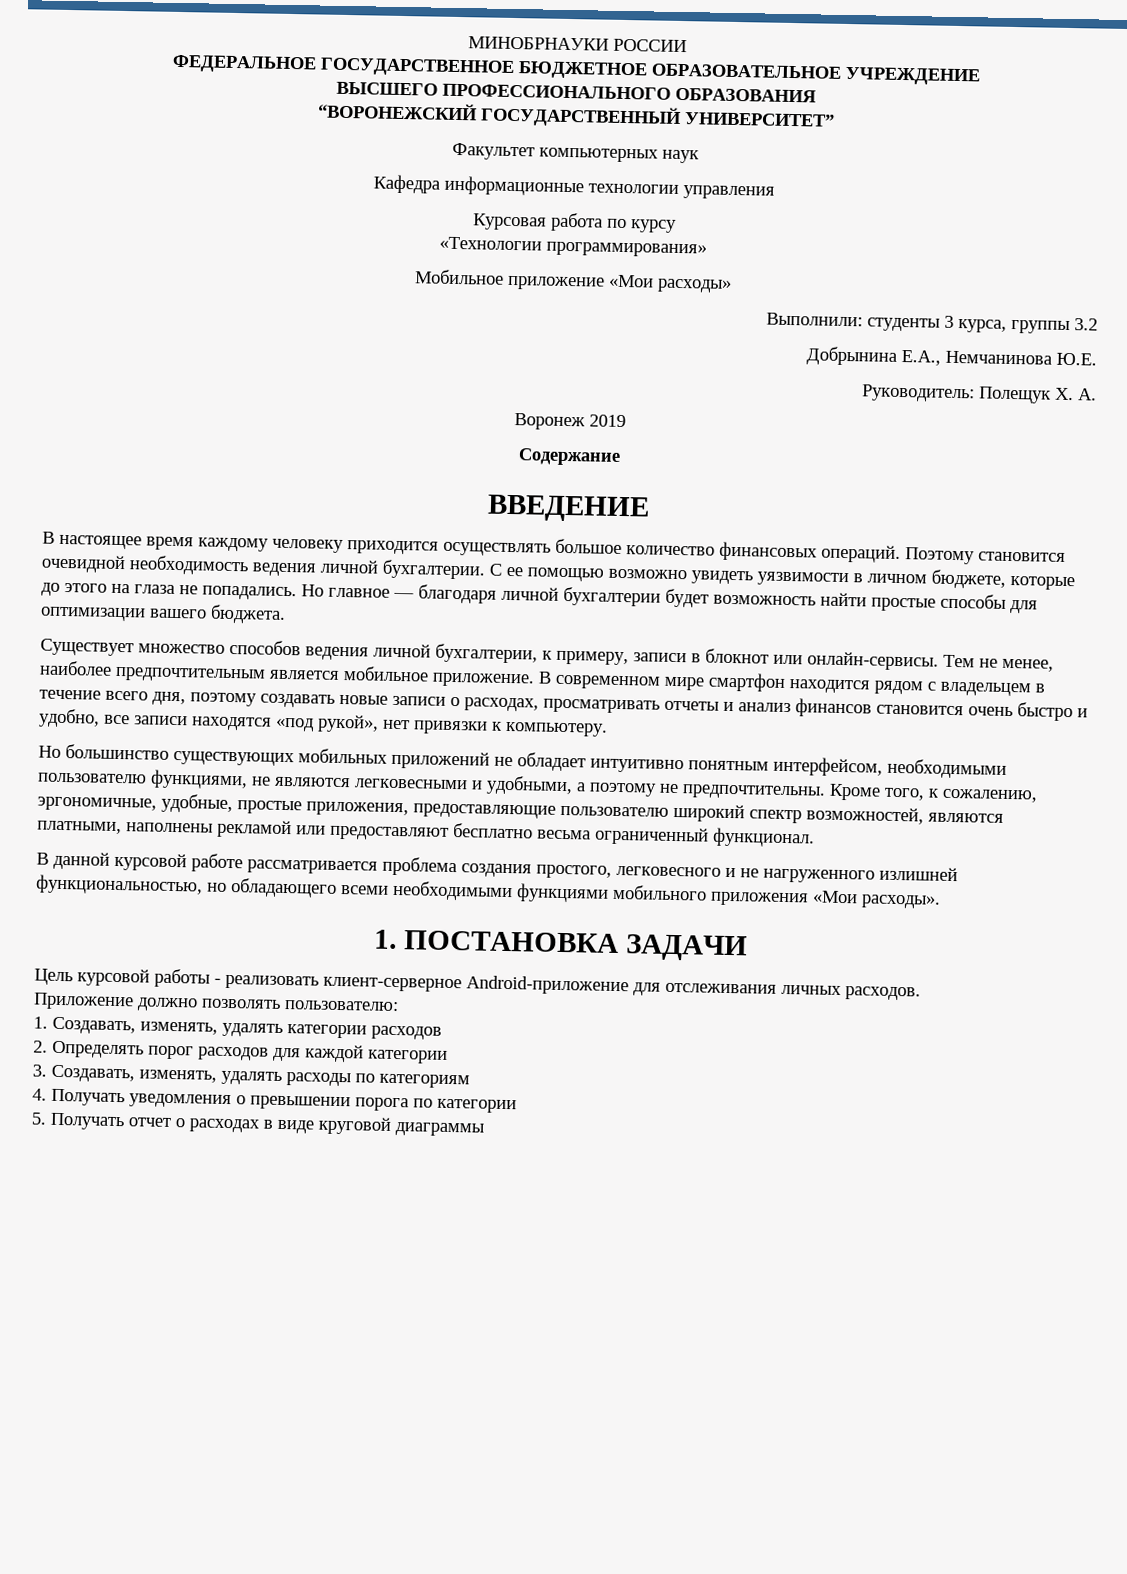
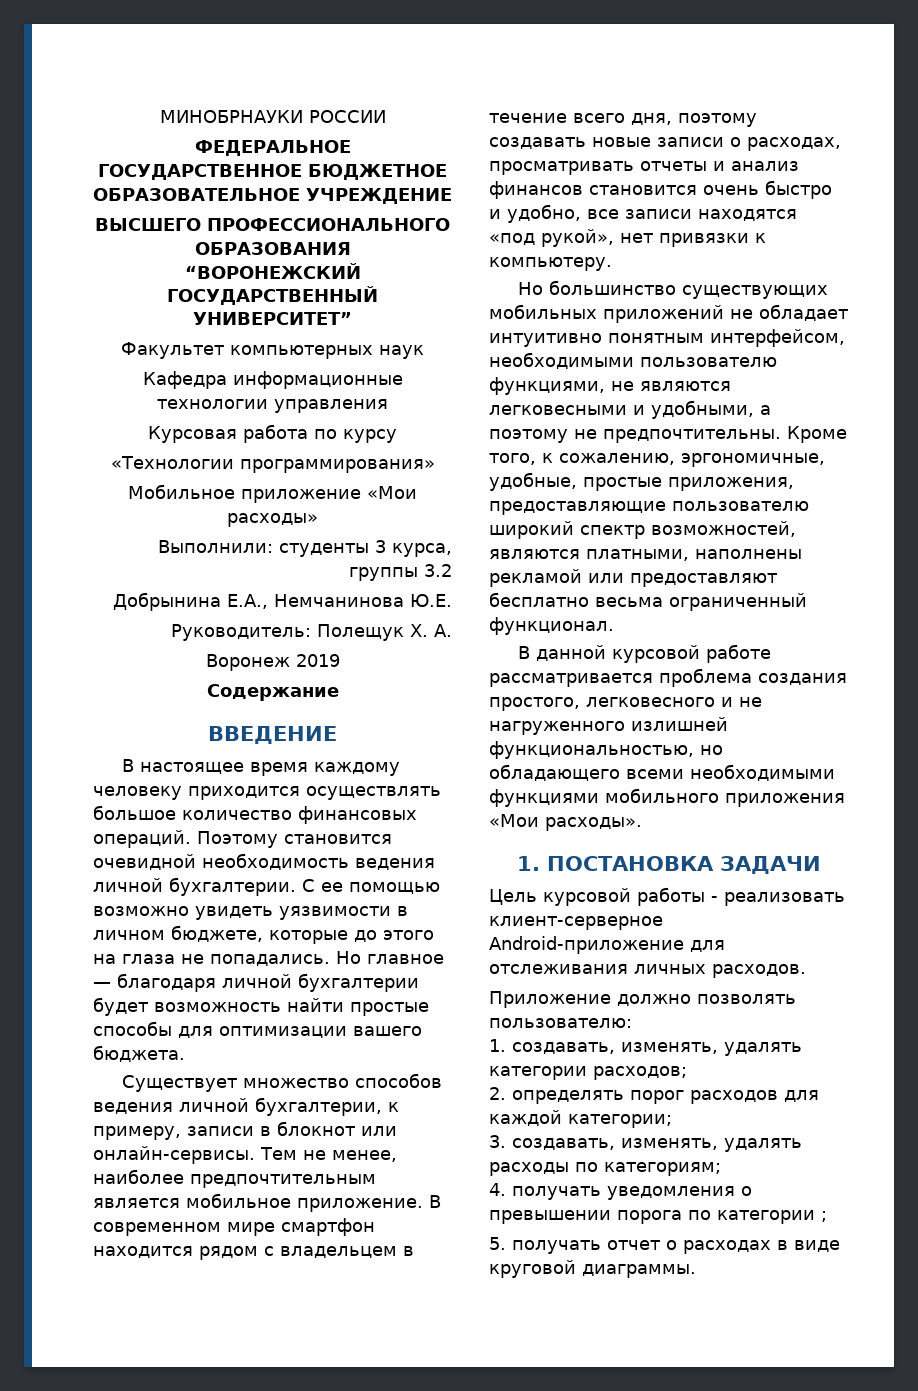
- 1. Создавать, изменять, удалять категории расходов
+ 1. создавать, изменять, удалять категории расходов;
- 2. Определять порог расходов для каждой категории
+ 2. определять порог расходов для каждой категории;
- 3. Создавать, изменять, удалять расходы по категориям
+ 3. создавать, изменять, удалять расходы по категориям;
- 4. Получать уведомления о превышении порога по категории
+ 4. получать уведомления о превышении порога по категории ;
- 5. Получать отчет о расходах в виде круговой диаграммы
+ 5. получать отчет о расходах в виде круговой диаграммы.

